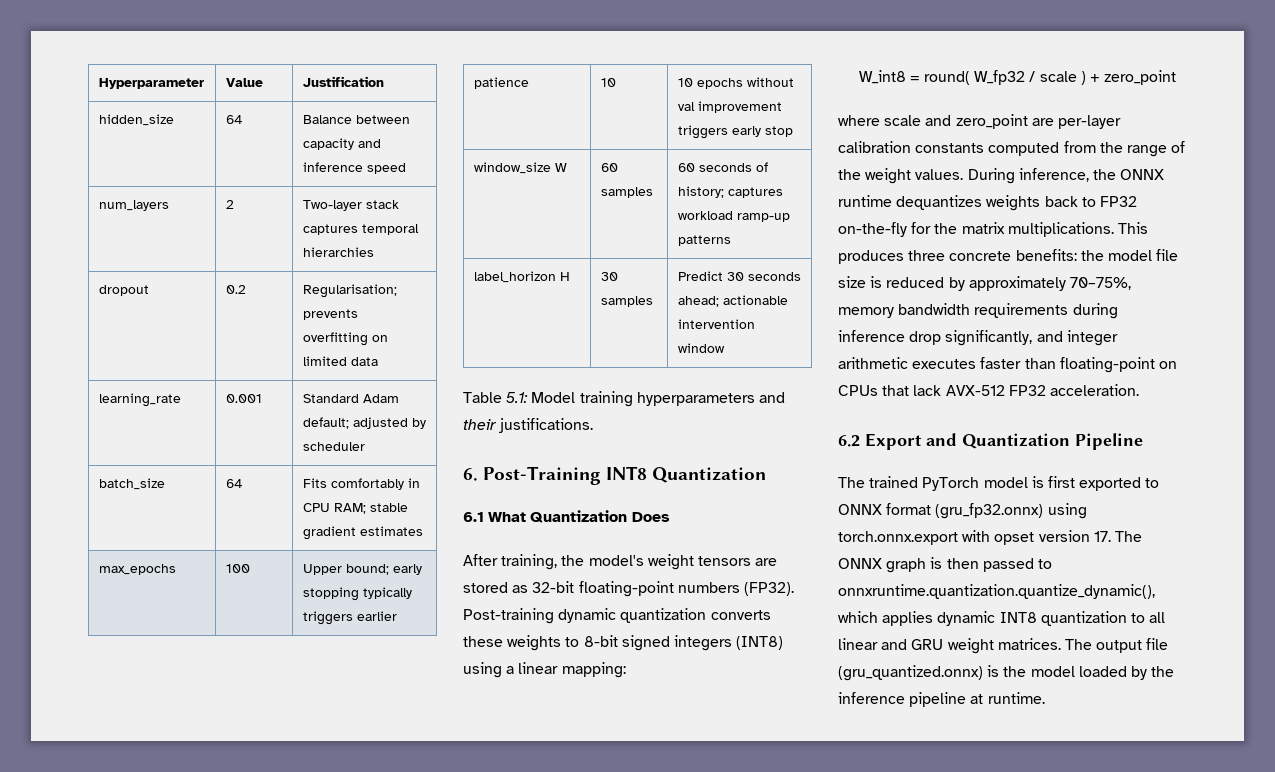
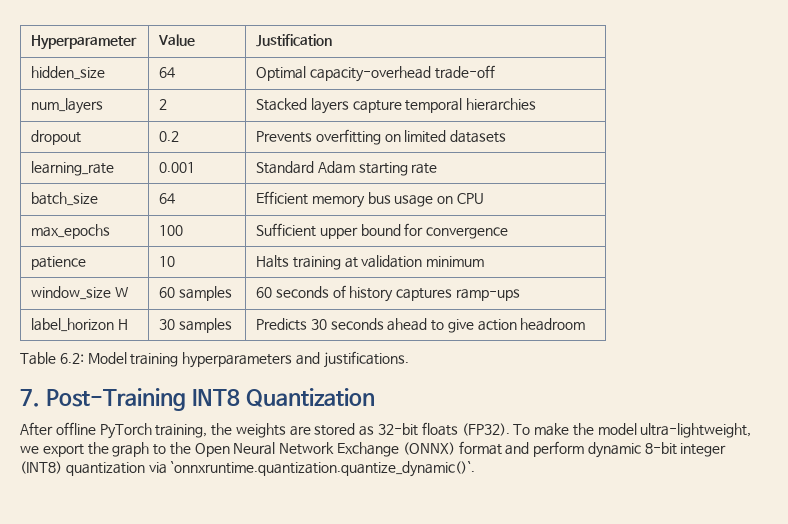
- hidden_size | 64 | Balance between capacity and inference speed
+ hidden_size | 64 | Optimal capacity-overhead trade-off
- num_layers | 2 | Two-layer stack captures temporal hierarchies
+ num_layers | 2 | Stacked layers capture temporal hierarchies
- dropout | 0.2 | Regularisation; prevents overfitting on limited data
+ dropout | 0.2 | Prevents overfitting on limited datasets
- learning_rate | 0.001 | Standard Adam default; adjusted by scheduler
- batch_size | 64 | Fits comfortably in CPU RAM; stable gradient estimates
- max_epochs | 100 | Upper bound; early stopping typically triggers earlier
- patience | 10 | 10 epochs without val improvement triggers early stop
+ learning_rate | 0.001 | Standard Adam starting rate
+ batch_size | 64 | Efficient memory bus usage on CPU
+ max_epochs | 100 | Sufficient upper bound for convergence
+ patience | 10 | Halts training at validation minimum
- window_size W | 60 samples | 60 seconds of history; captures workload ramp-up patterns
+ window_size W | 60 samples | 60 seconds of history captures ramp-ups
- label_horizon H | 30 samples | Predict 30 seconds ahead; actionable intervention window
+ label_horizon H | 30 samples | Predicts 30 seconds ahead to give action headroom
- Table 5.1: Model training hyperparameters and their justifications.
+ Table 6.2: Model training hyperparameters and justifications.
- 6. Post-Training INT8 Quantization
+ 7. Post-Training INT8 Quantization
- 6.1 What Quantization Does
- After training, the model's weight tensors are stored as 32-bit floating-point numbers (FP32). Post-training dynamic quantization converts these weights to 8-bit signed integers (INT8) using a linear mapping:
- W_int8 = round( W_fp32 / scale ) + zero_point
- where scale and zero_point are per-layer calibration constants computed from the range of the weight values. During inference, the ONNX runtime dequantizes weights back to FP32 on-the-fly for the matrix multiplications. This produces three concrete benefits: the model file size is reduced by approximately 70–75%, memory bandwidth requirements during inference drop significantly, and integer arithmetic executes faster than floating-point on CPUs that lack AVX-512 FP32 acceleration.
- 6.2 Export and Quantization Pipeline
- The trained PyTorch model is first exported to ONNX format (gru_fp32.onnx) using torch.onnx.export with opset version 17. The ONNX graph is then passed to onnxruntime.quantization.quantize_dynamic(), which applies dynamic INT8 quantization to all linear and GRU weight matrices. The output file (gru_quantized.onnx) is the model loaded by the inference pipeline at runtime.
+ After offline PyTorch training, the weights are stored as 32-bit floats (FP32). To make the model ultra-lightweight, we export the graph to the Open Neural Network Exchange (ONNX) format and perform dynamic 8-bit integer (INT8) quantization via `onnxruntime.quantization.quantize_dynamic()`.

